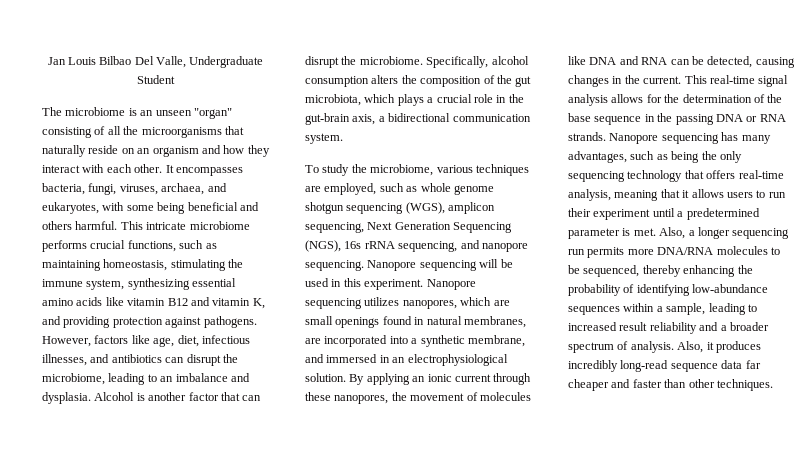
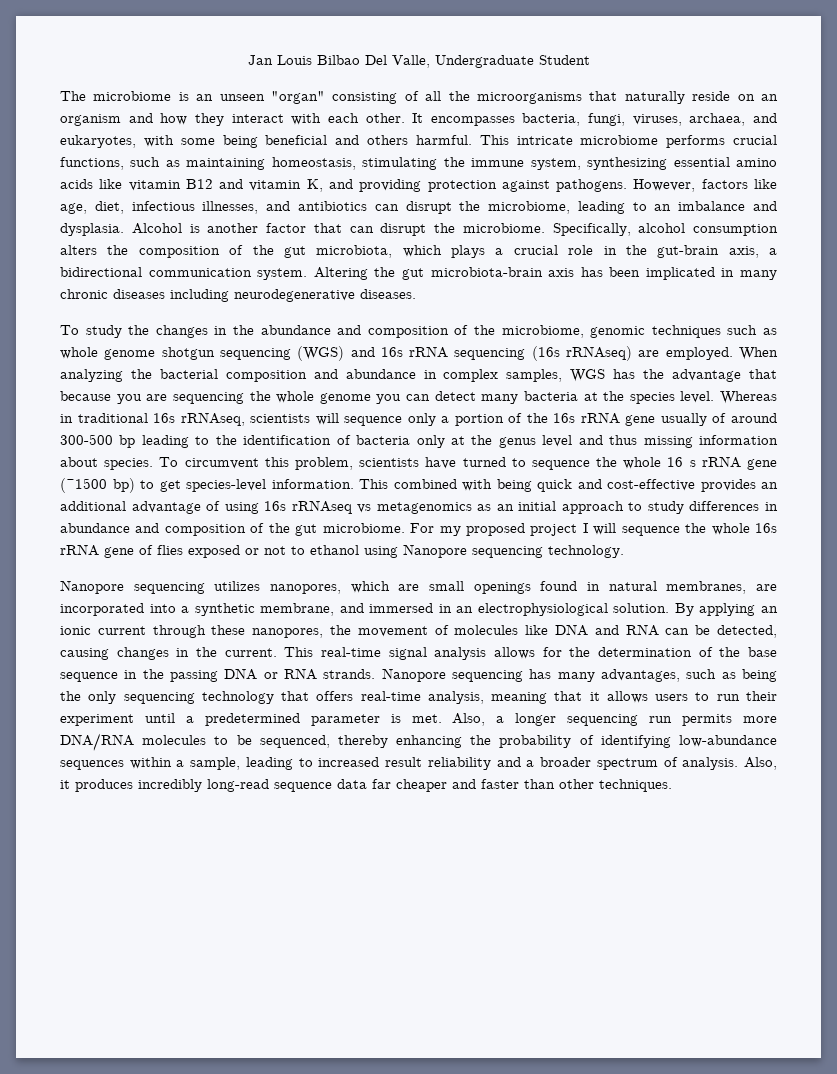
- Specifically, alcohol consumption alters the composition of the gut microbiota, which plays a crucial role in the gut-brain axis, a bidirectional communication system.
- To study the microbiome, various techniques are employed, such as whole genome shotgun sequencing (WGS), amplicon sequencing, Next Generation Sequencing (NGS), 16s rRNA sequencing, and nanopore sequencing. Nanopore sequencing will be used in this experiment. Nanopore sequencing utilizes nanopores, which are small openings found in natural membranes, are incorporated into a synthetic membrane, and immersed in an electrophysiological solution.
+ Specifically, alcohol consumption alters the composition of the gut microbiota, which plays a crucial role in the gut-brain axis, a bidirectional communication system. Altering the gut microbiota-brain axis has been implicated in many chronic diseases including neurodegenerative diseases.
+ To study the changes in the abundance and composition of the microbiome, genomic techniques such as whole genome shotgun sequencing (WGS) and 16s rRNA sequencing (16s rRNAseq) are employed. When analyzing the bacterial composition and abundance in complex samples, WGS has the advantage that because you are sequencing the whole genome you can detect many bacteria at the species level. Whereas in traditional 16s rRNAseq, scientists will sequence only a portion of the 16s rRNA gene usually of around 300-500 bp leading to the identification of bacteria only at the genus level and thus missing information about species. To circumvent this problem, scientists have turned to sequence the whole 16 s rRNA gene (~1500 bp) to get species-level information. This combined with being quick and cost-effective provides an additional advantage of using 16s rRNAseq vs metagenomics as an initial approach to study differences in abundance and composition of the gut microbiome. For my proposed project I will sequence the whole 16s rRNA gene of flies exposed or not to ethanol using Nanopore sequencing technology.
+ Nanopore sequencing utilizes nanopores, which are small openings found in natural membranes, are incorporated into a synthetic membrane, and immersed in an electrophysiological solution.

